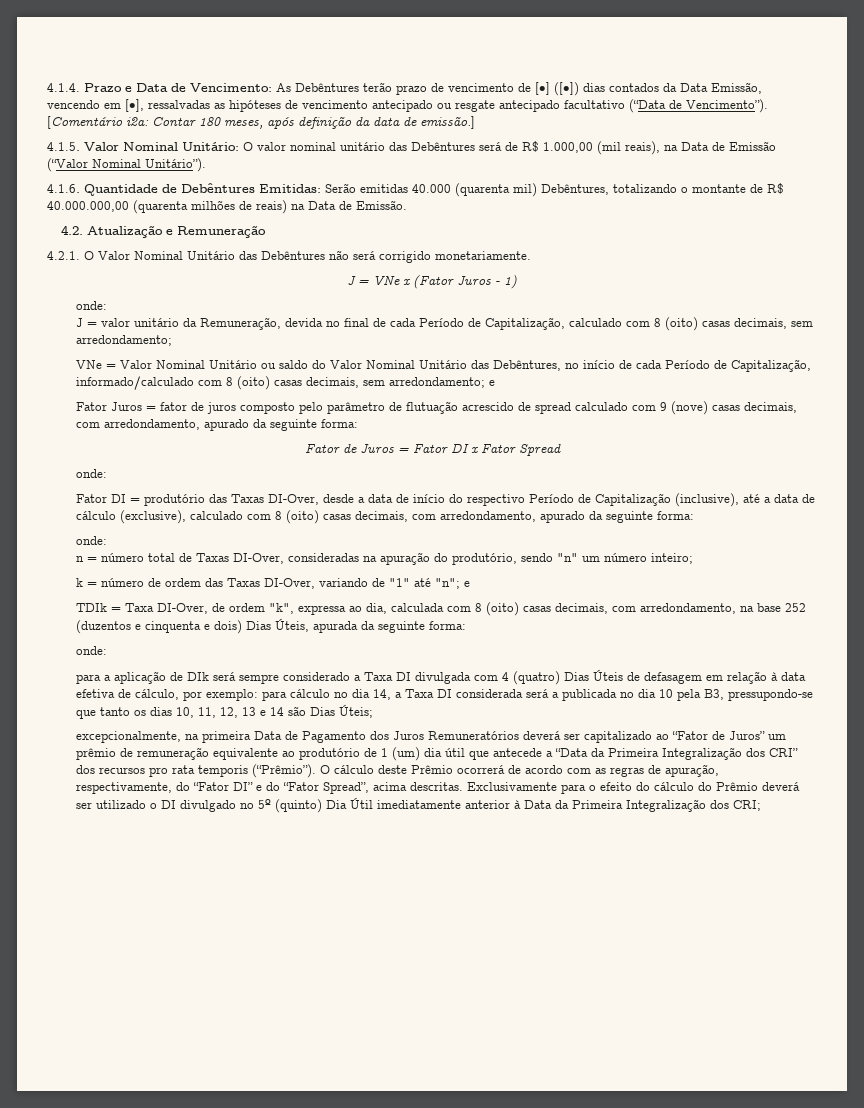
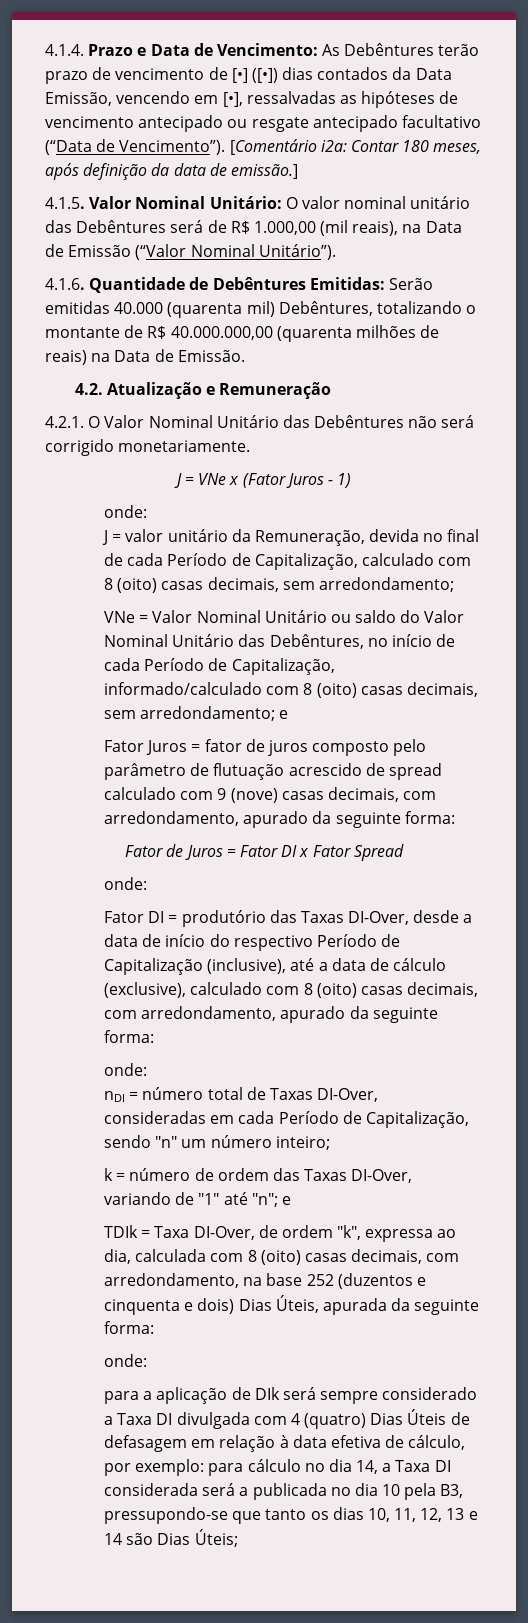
- n = número total de Taxas DI-Over, consideradas na apuração do produtório, sendo "n" um número inteiro;
+ nDI = número total de Taxas DI-Over, consideradas em cada Período de Capitalização, sendo "n" um número inteiro;
- excepcionalmente, na primeira Data de Pagamento dos Juros Remuneratórios deverá ser capitalizado ao “Fator de Juros” um prêmio de remuneração equivalente ao produtório de 1 (um) dia útil que antecede a “Data da Primeira Integralização dos CRI” dos recursos pro rata temporis (“Prêmio”). O cálculo deste Prêmio ocorrerá de acordo com as regras de apuração, respectivamente, do “Fator DI” e do “Fator Spread”, acima descritas. Exclusivamente para o efeito do cálculo do Prêmio deverá ser utilizado o DI divulgado no 5º (quinto) Dia Útil imediatamente anterior à Data da Primeira Integralização dos CRI;

